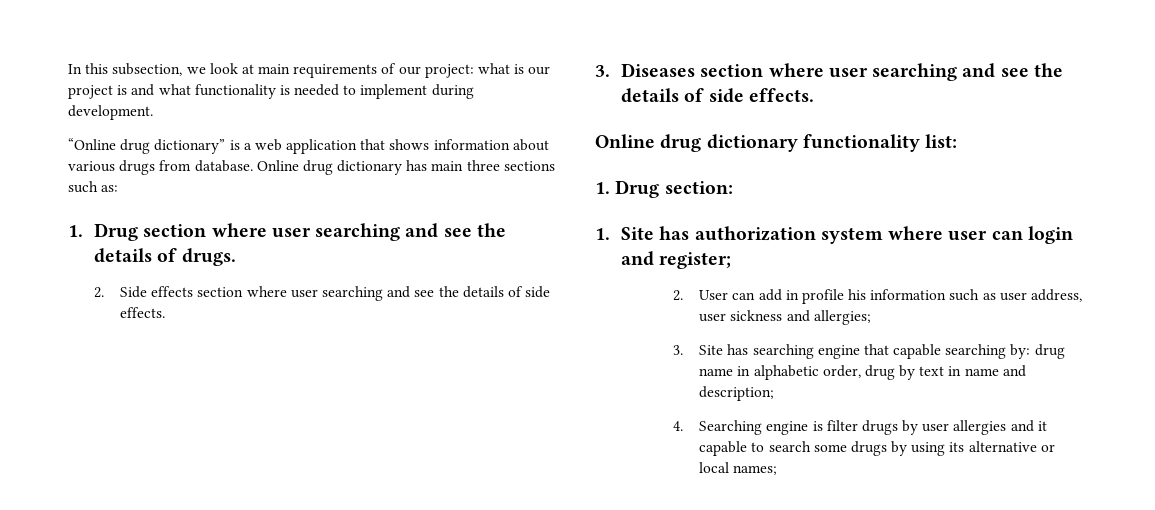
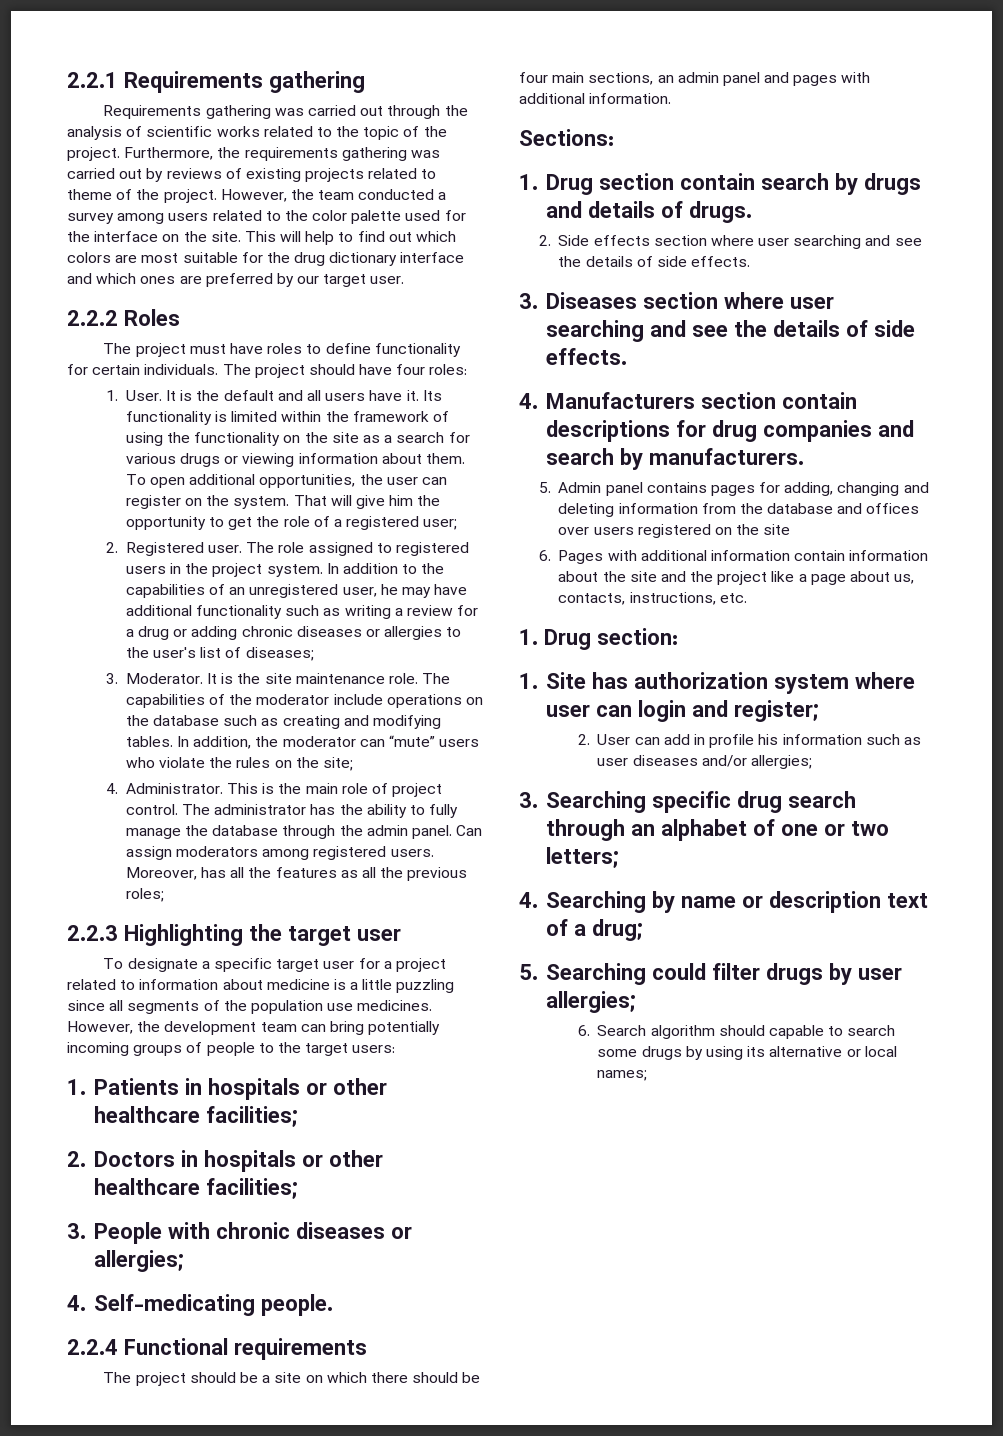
- In this subsection, we look at main requirements of our project: what is our project is and what functionality is needed to implement during development.
- “Online drug dictionary” is a web application that shows information about various drugs from database. Online drug dictionary has main three sections such as:
- 1. Drug section where user searching and see the details of drugs.
+ 2.2.1 Requirements gathering
+ Requirements gathering was carried out through the analysis of scientific works related to the topic of the project. Furthermore, the requirements gathering was carried out by reviews of existing projects related to theme of the project. However, the team conducted a survey among users related to the color palette used for the interface on the site. This will help to find out which colors are most suitable for the drug dictionary interface and which ones are preferred by our target user.
+ 2.2.2 Roles
+ The project must have roles to define functionality for certain individuals. The project should have four roles:
+ 1. User. It is the default and all users have it. Its functionality is limited within the framework of using the functionality on the site as a search for various drugs or viewing information about them. To open additional opportunities, the user can register on the system. That will give him the opportunity to get the role of a registered user;
+ 2. Registered user. The role assigned to registered users in the project system. In addition to the capabilities of an unregistered user, he may have additional functionality such as writing a review for a drug or adding chronic diseases or allergies to the user's list of diseases;
+ 3. Moderator. It is the site maintenance role. The capabilities of the moderator include operations on the database such as creating and modifying tables. In addition, the moderator can “mute” users who violate the rules on the site;
+ 4. Administrator. This is the main role of project control. The administrator has the ability to fully manage the database through the admin panel. Can assign moderators among registered users. Moreover, has all the features as all the previous roles;
+ 2.2.3 Highlighting the target user
+ To designate a specific target user for a project related to information about medicine is a little puzzling since all segments of the population use medicines. However, the development team can bring potentially incoming groups of people to the target users:
+ 1. Patients in hospitals or other healthcare facilities;
+ 2. Doctors in hospitals or other healthcare facilities;
+ 3. People with chronic diseases or allergies;
+ 4. Self-medicating people.
+ 2.2.4 Functional requirements
+ The project should be a site on which there should be four main sections, an admin panel and pages with additional information.
+ Sections:
+ 1. Drug section contain search by drugs and details of drugs.
- Online drug dictionary functionality list:
+ 4. Manufacturers section contain descriptions for drug companies and search by manufacturers.
+ 5. Admin panel contains pages for adding, changing and deleting information from the database and offices over users registered on the site
+ 6. Pages with additional information contain information about the site and the project like a page about us, contacts, instructions, etc.
- 2. User can add in profile his information such as user address, user sickness and allergies;
- 3. Site has searching engine that capable searching by: drug name in alphabetic order, drug by text in name and description;
- 4. Searching engine is filter drugs by user allergies and it capable to search some drugs by using its alternative or local names;
+ 2. User can add in profile his information such as user diseases and/or allergies;
+ 3. Searching specific drug search through an alphabet of one or two letters;
+ 4. Searching by name or description text of a drug;
+ 5. Searching could filter drugs by user allergies;
+ 6. Search algorithm should capable to search some drugs by using its alternative or local names;

